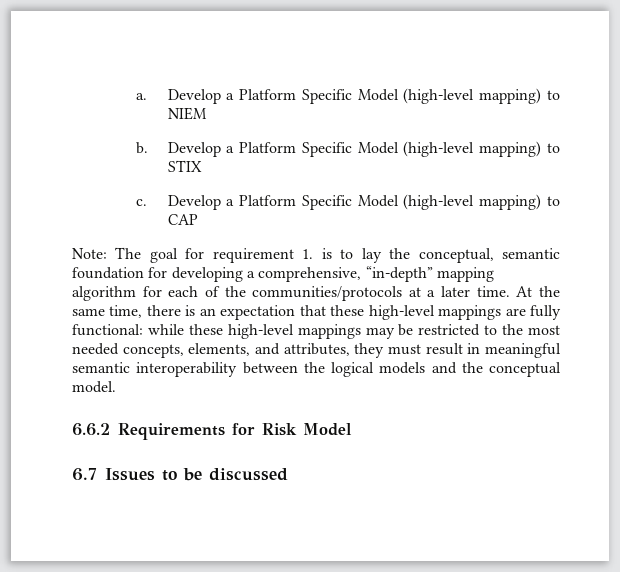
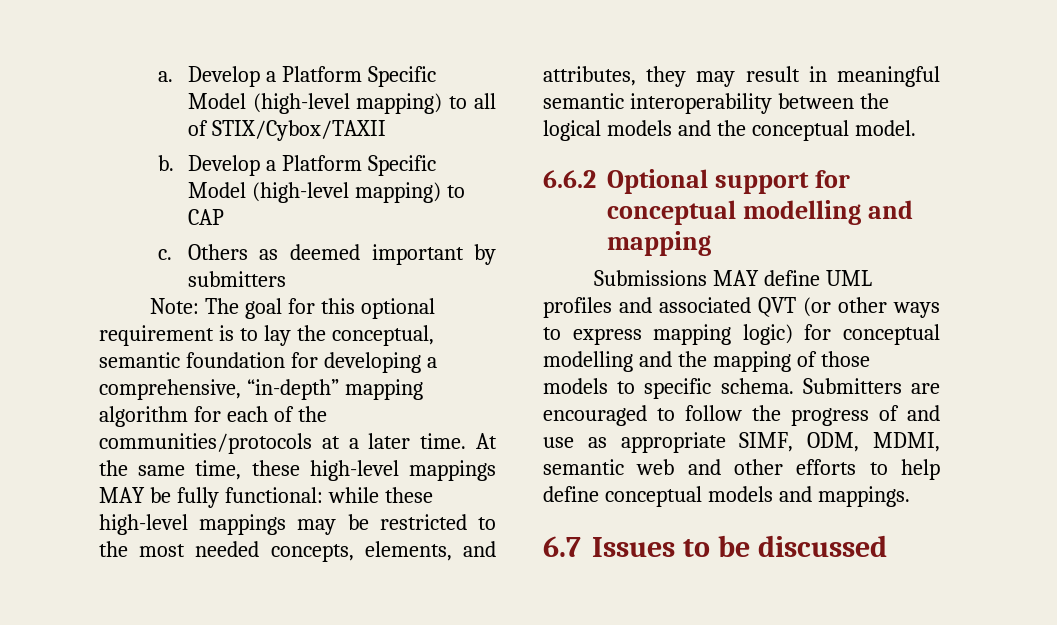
- Develop a Platform Specific Model (high-level mapping) to NIEM
- b. Develop a Platform Specific Model (high-level mapping) to STIX
- c.
+ Develop a Platform Specific Model (high-level mapping) to all of STIX/Cybox/TAXII
+ b.
+ c. Others as deemed important by submitters
- Note: The goal for requirement 1. is to lay the conceptual, semantic foundation for developing a comprehensive, “in-depth” mapping algorithm for each of the communities/protocols at a later time.
+ Note: The goal for this optional requirement is to lay the conceptual, semantic foundation for developing a comprehensive, “in-depth” mapping algorithm for each of the communities/protocols at a later time.
- At the same time, there is an expectation that these high-level mappings are fully functional: while these high-level mappings may be restricted to the most needed concepts, elements, and attributes, they must result in meaningful semantic interoperability between the logical models and the conceptual model.
+ At the same time, these high-level mappings MAY be fully functional: while these high-level mappings may be restricted to the most needed concepts, elements, and attributes, they may result in meaningful semantic interoperability between the logical models and the conceptual model.
- 6.6.2 Requirements for Risk Model
+ 6.6.2 Optional support for conceptual modelling and mapping
+ Submissions MAY define UML profiles and associated QVT (or other ways to express mapping logic) for conceptual modelling and the mapping of those models to specific schema. Submitters are encouraged to follow the progress of and use as appropriate SIMF, ODM, MDMI, semantic web and other efforts to help define conceptual models and mappings.

